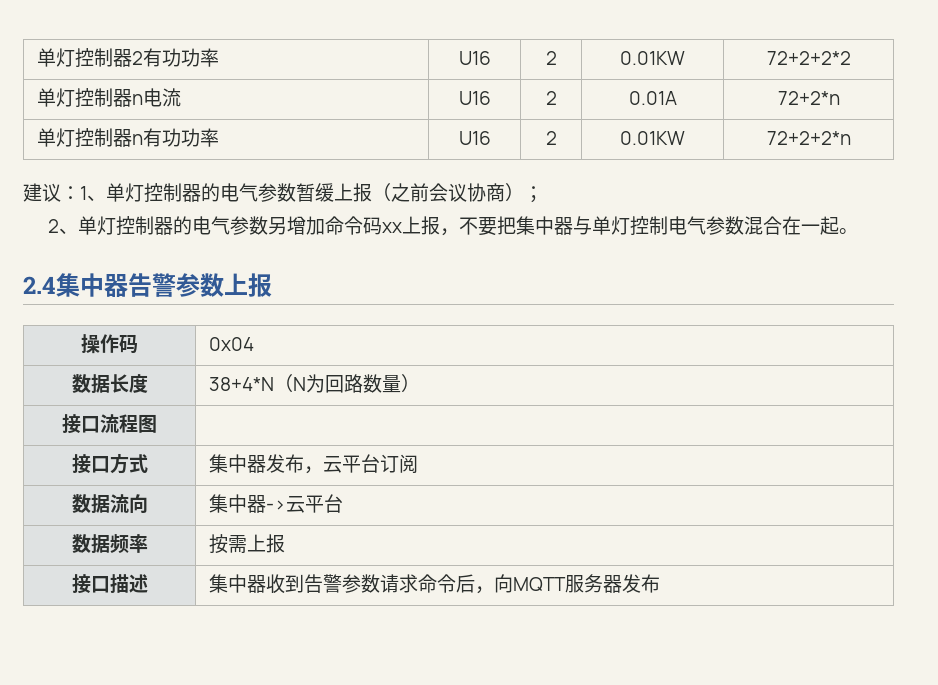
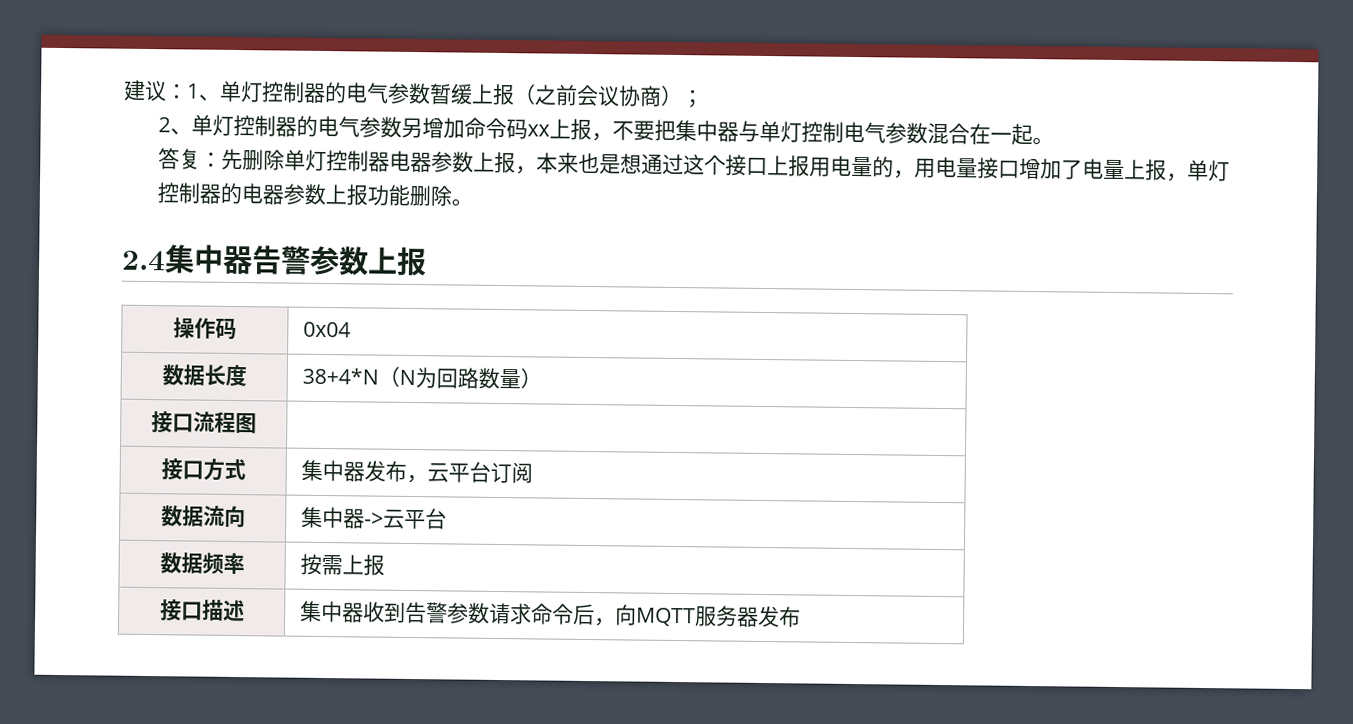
- 单灯控制器2有功功率 | U16 | 2 | 0.01KW | 72+2+2*2
- 单灯控制器n电流 | U16 | 2 | 0.01A | 72+2*n
- 单灯控制器n有功功率 | U16 | 2 | 0.01KW | 72+2+2*n
+ 答复：先删除单灯控制器电器参数上报，本来也是想通过这个接口上报用电量的，用电量接口增加了电量上报，单灯控制器的电器参数上报功能删除。

